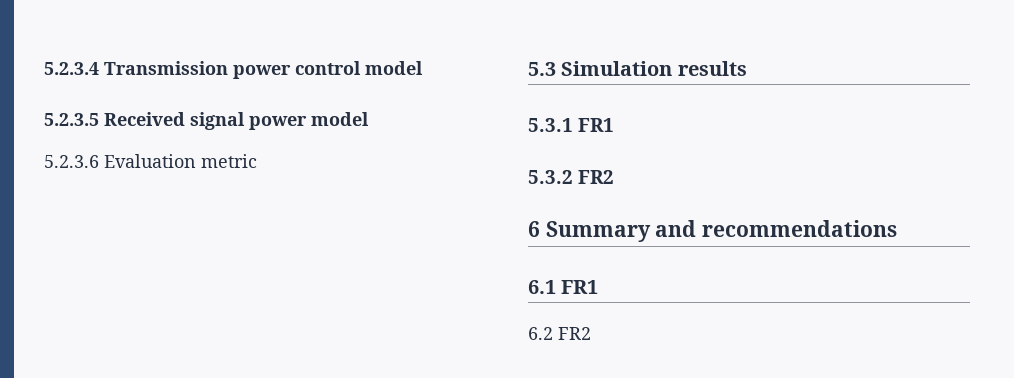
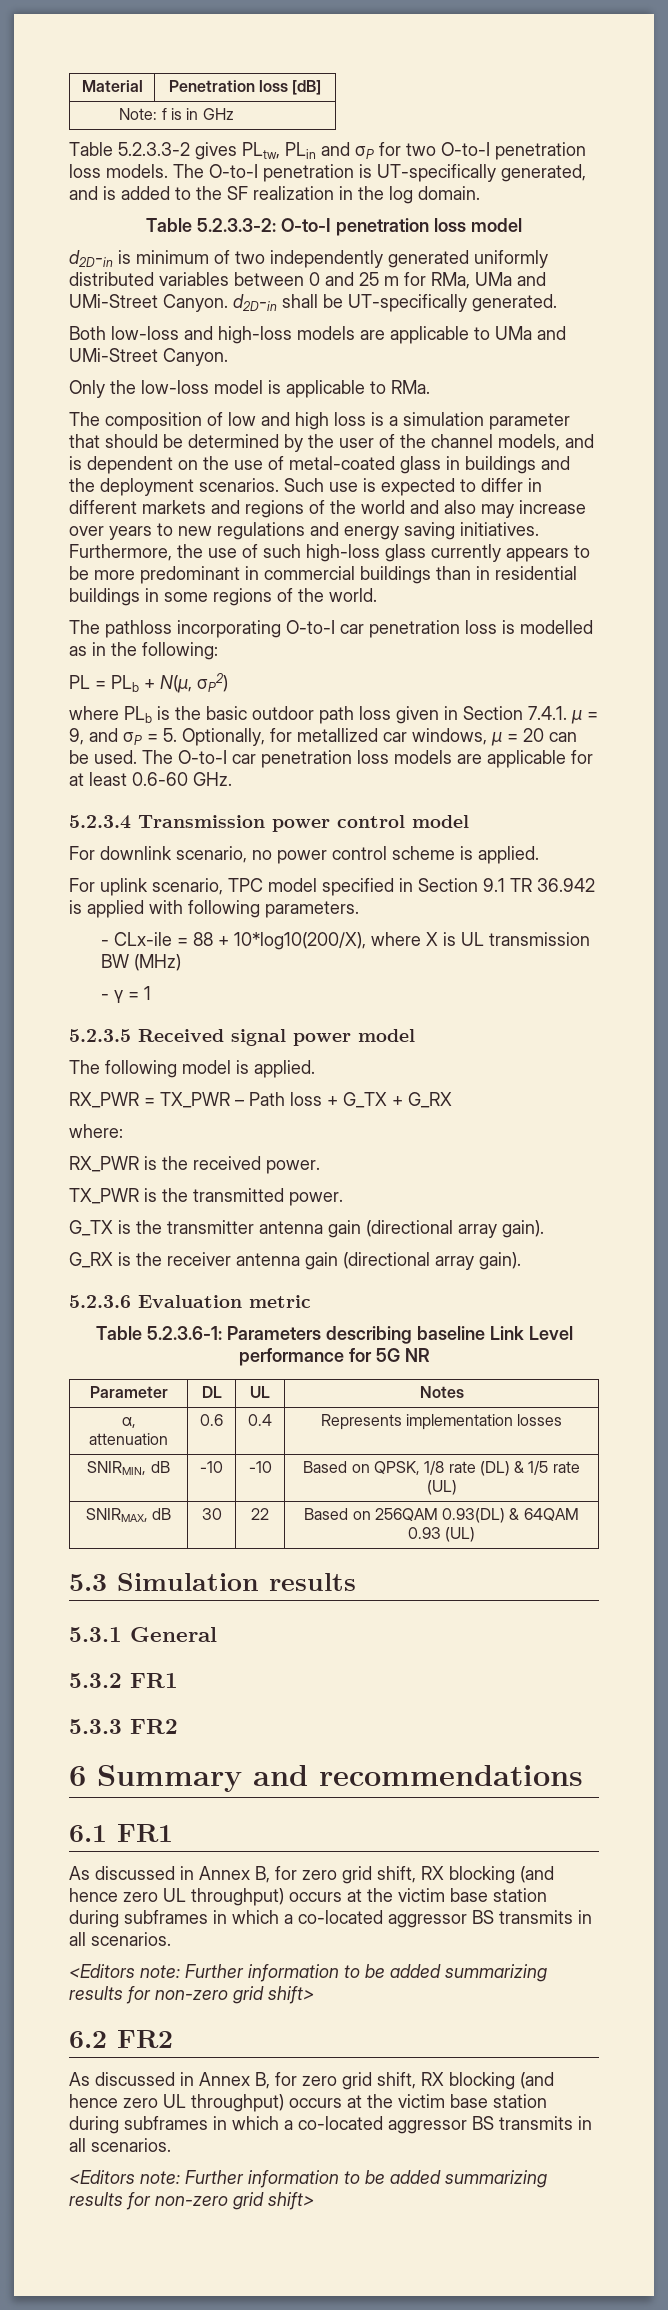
+ Material | Penetration loss [dB]
+ Note: f is in GHz
+ Table 5.2.3.3-2 gives PLtw, PLin and σP for two O-to-I penetration loss models. The O-to-I penetration is UT-specifically generated, and is added to the SF realization in the log domain.
+ Table 5.2.3.3-2: O-to-I penetration loss model
+ d2D-in is minimum of two independently generated uniformly distributed variables between 0 and 25 m for RMa, UMa and UMi-Street Canyon. d2D-in shall be UT-specifically generated.
+ Both low-loss and high-loss models are applicable to UMa and UMi-Street Canyon.
+ Only the low-loss model is applicable to RMa.
+ The composition of low and high loss is a simulation parameter that should be determined by the user of the channel models, and is dependent on the use of metal-coated glass in buildings and the deployment scenarios. Such use is expected to differ in different markets and regions of the world and also may increase over years to new regulations and energy saving initiatives. Furthermore, the use of such high-loss glass currently appears to be more predominant in commercial buildings than in residential buildings in some regions of the world.
+ The pathloss incorporating O-to-I car penetration loss is modelled as in the following:
+ PL = PLb + N(μ, σP2)
+ where PLb is the basic outdoor path loss given in Section 7.4.1. μ = 9, and σP = 5. Optionally, for metallized car windows, μ = 20 can be used. The O-to-I car penetration loss models are applicable for at least 0.6-60 GHz.
+ For downlink scenario, no power control scheme is applied.
+ For uplink scenario, TPC model specified in Section 9.1 TR 36.942 is applied with following parameters.
+ - CLx-ile = 88 + 10*log10(200/X), where X is UL transmission BW (MHz)
+ - γ = 1
+ The following model is applied.
+ RX_PWR = TX_PWR – Path loss + G_TX + G_RX
+ where:
+ RX_PWR is the received power.
+ TX_PWR is the transmitted power.
+ G_TX is the transmitter antenna gain (directional array gain).
+ G_RX is the receiver antenna gain (directional array gain).
  5.2.3.6 Evaluation metric
+ Table 5.2.3.6-1: Parameters describing baseline Link Level performance for 5G NR
+ Parameter | DL | UL | Notes
+ α, attenuation | 0.6 | 0.4 | Represents implementation losses
+ SNIRMIN, dB | -10 | -10 | Based on QPSK, 1/8 rate (DL) & 1/5 rate (UL)
+ SNIRMAX, dB | 30 | 22 | Based on 256QAM 0.93(DL) & 64QAM 0.93 (UL)
- 5.3.1 FR1
- 5.3.2 FR2
+ 5.3.1 General
+ 5.3.2 FR1
+ 5.3.3 FR2
  6.1 FR1
+ As discussed in Annex B, for zero grid shift, RX blocking (and hence zero UL throughput) occurs at the victim base station during subframes in which a co-located aggressor BS transmits in all scenarios.
+ <Editors note: Further information to be added summarizing results for non-zero grid shift>
  6.2 FR2
+ As discussed in Annex B, for zero grid shift, RX blocking (and hence zero UL throughput) occurs at the victim base station during subframes in which a co-located aggressor BS transmits in all scenarios.
+ <Editors note: Further information to be added summarizing results for non-zero grid shift>

